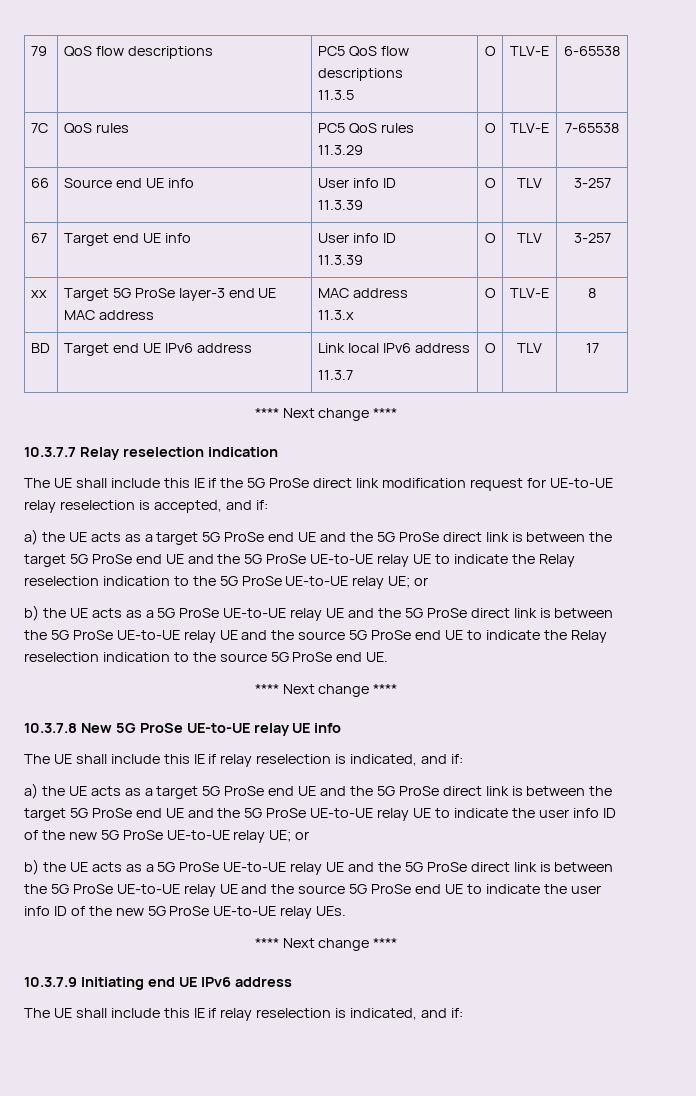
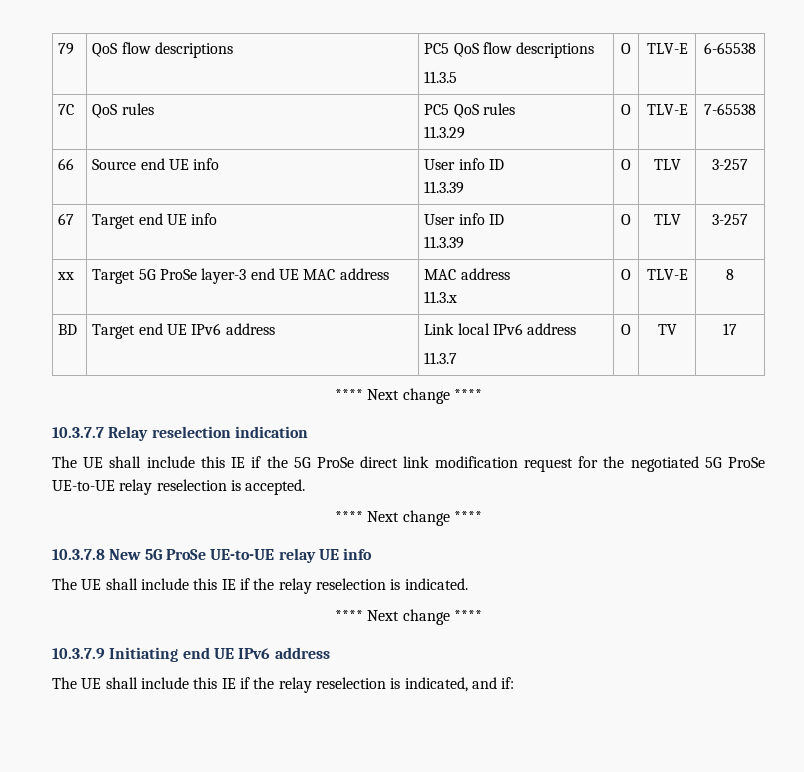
  BD | Target end UE IPv6 address | Link local IPv6 address
- 11.3.7 | O | TLV | 17
+ 11.3.7 | O | TV | 17
- The UE shall include this IE if the 5G ProSe direct link modification request for UE-to-UE relay reselection is accepted, and if:
- a) the UE acts as a target 5G ProSe end UE and the 5G ProSe direct link is between the target 5G ProSe end UE and the 5G ProSe UE-to-UE relay UE to indicate the Relay reselection indication to the 5G ProSe UE-to-UE relay UE; or
- b) the UE acts as a 5G ProSe UE-to-UE relay UE and the 5G ProSe direct link is between the 5G ProSe UE-to-UE relay UE and the source 5G ProSe end UE to indicate the Relay reselection indication to the source 5G ProSe end UE.
+ The UE shall include this IE if the 5G ProSe direct link modification request for the negotiated 5G ProSe UE-to-UE relay reselection is accepted.
  10.3.7.8 New 5G ProSe UE-to-UE relay UE info
- The UE shall include this IE if relay reselection is indicated, and if:
- a) the UE acts as a target 5G ProSe end UE and the 5G ProSe direct link is between the target 5G ProSe end UE and the 5G ProSe UE-to-UE relay UE to indicate the user info ID of the new 5G ProSe UE-to-UE relay UE; or
- b) the UE acts as a 5G ProSe UE-to-UE relay UE and the 5G ProSe direct link is between the 5G ProSe UE-to-UE relay UE and the source 5G ProSe end UE to indicate the user info ID of the new 5G ProSe UE-to-UE relay UEs.
+ The UE shall include this IE if the relay reselection is indicated.
  10.3.7.9 Initiating end UE IPv6 address
- The UE shall include this IE if relay reselection is indicated, and if:
+ The UE shall include this IE if the relay reselection is indicated, and if:

